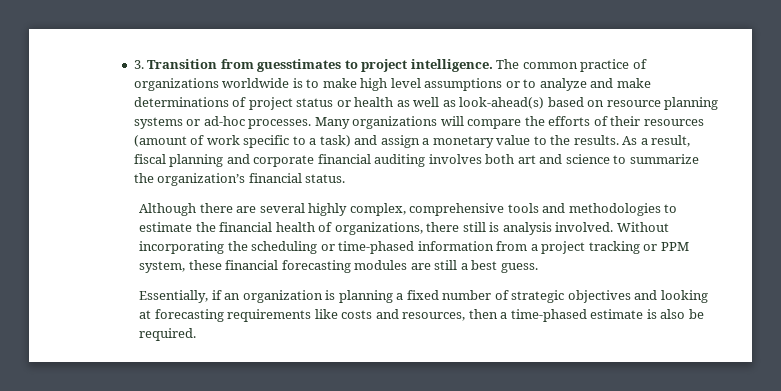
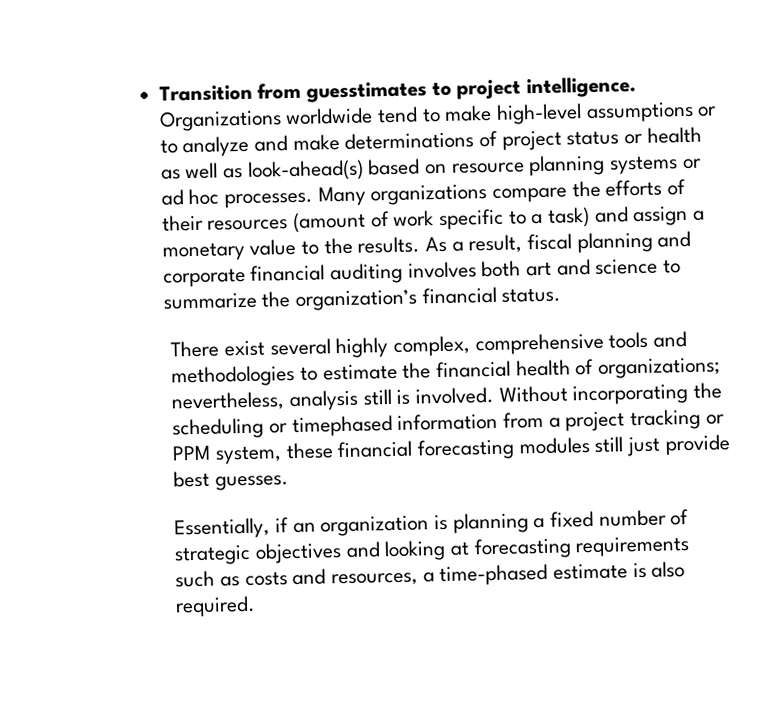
- 3. Transition from guesstimates to project intelligence.
+ Transition from guesstimates to project intelligence.
- The common practice of organizations worldwide is to make high level assumptions or to analyze and make determinations of project status or health as well as look-ahead(s) based on resource planning systems or ad-hoc processes.
+ Organizations worldwide tend to make high-level assumptions or to analyze and make determinations of project status or health as well as look-ahead(s) based on resource planning systems or ad hoc processes.
- Many organizations will compare the efforts of their resources (amount of work specific to a task) and assign a monetary value to the results.
+ Many organizations compare the efforts of their resources (amount of work specific to a task) and assign a monetary value to the results.
- Although there are several highly complex, comprehensive tools and methodologies to estimate the financial health of organizations, there still is analysis involved.
+ There exist several highly complex, comprehensive tools and methodologies to estimate the financial health of organizations; nevertheless, analysis still is involved.
- Without incorporating the scheduling or time-phased information from a project tracking or PPM system, these financial forecasting modules are still a best guess.
+ Without incorporating the scheduling or timephased information from a project tracking or PPM system, these financial forecasting modules still just provide best guesses.
- Essentially, if an organization is planning a fixed number of strategic objectives and looking at forecasting requirements like costs and resources, then a time-phased estimate is also be required.
+ Essentially, if an organization is planning a fixed number of strategic objectives and looking at forecasting requirements such as costs and resources, a time-phased estimate is also required.

